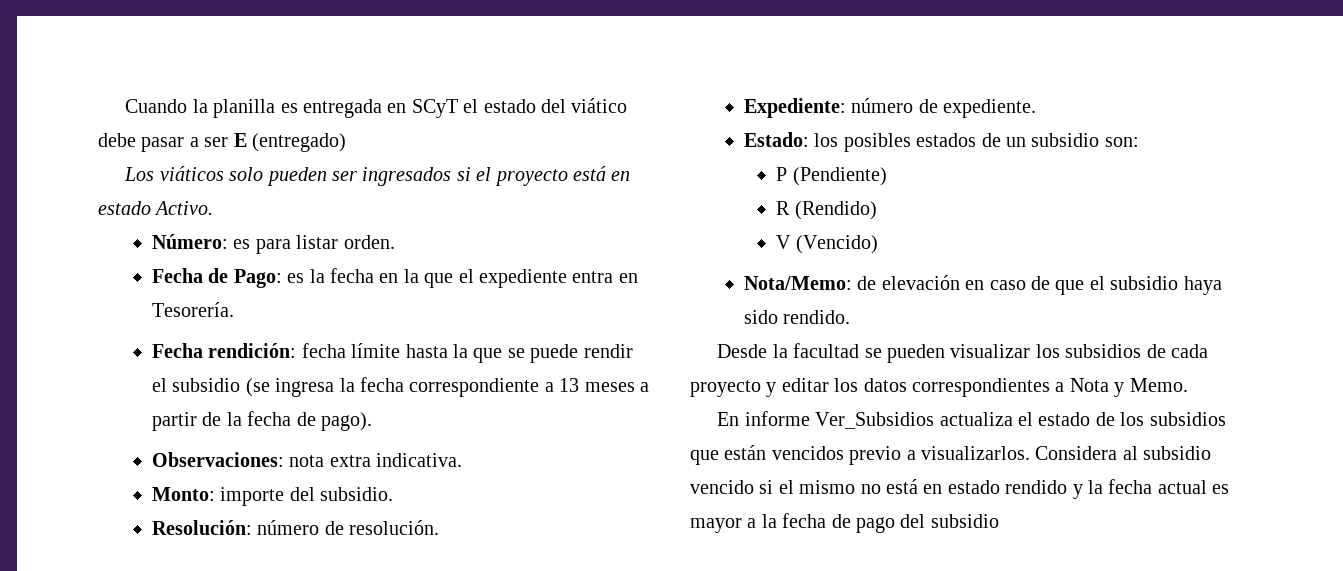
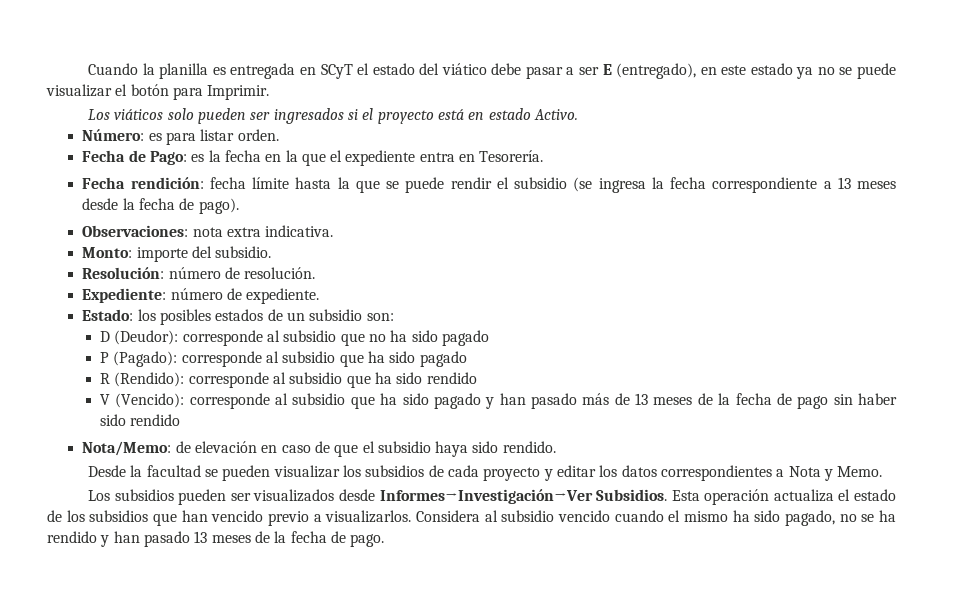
- Cuando la planilla es entregada en SCyT el estado del viático debe pasar a ser E (entregado)
+ Cuando la planilla es entregada en SCyT el estado del viático debe pasar a ser E (entregado), en este estado ya no se puede visualizar el botón para Imprimir.
- Fecha rendición: fecha límite hasta la que se puede rendir el subsidio (se ingresa la fecha correspondiente a 13 meses a partir de la fecha de pago).
+ Fecha rendición: fecha límite hasta la que se puede rendir el subsidio (se ingresa la fecha correspondiente a 13 meses desde la fecha de pago).
- P (Pendiente)
- R (Rendido)
- V (Vencido)
+ D (Deudor): corresponde al subsidio que no ha sido pagado
+ P (Pagado): corresponde al subsidio que ha sido pagado
+ R (Rendido): corresponde al subsidio que ha sido rendido
+ V (Vencido): corresponde al subsidio que ha sido pagado y han pasado más de 13 meses de la fecha de pago sin haber sido rendido
- En informe Ver_Subsidios actualiza el estado de los subsidios que están vencidos previo a visualizarlos.
+ Los subsidios pueden ser visualizados desde Informes→Investigación→Ver Subsidios. Esta operación actualiza el estado de los subsidios que han vencido previo a visualizarlos.
- Considera al subsidio vencido si el mismo no está en estado rendido y la fecha actual es mayor a la fecha de pago del subsidio
+ Considera al subsidio vencido cuando el mismo ha sido pagado, no se ha rendido y han pasado 13 meses de la fecha de pago.

